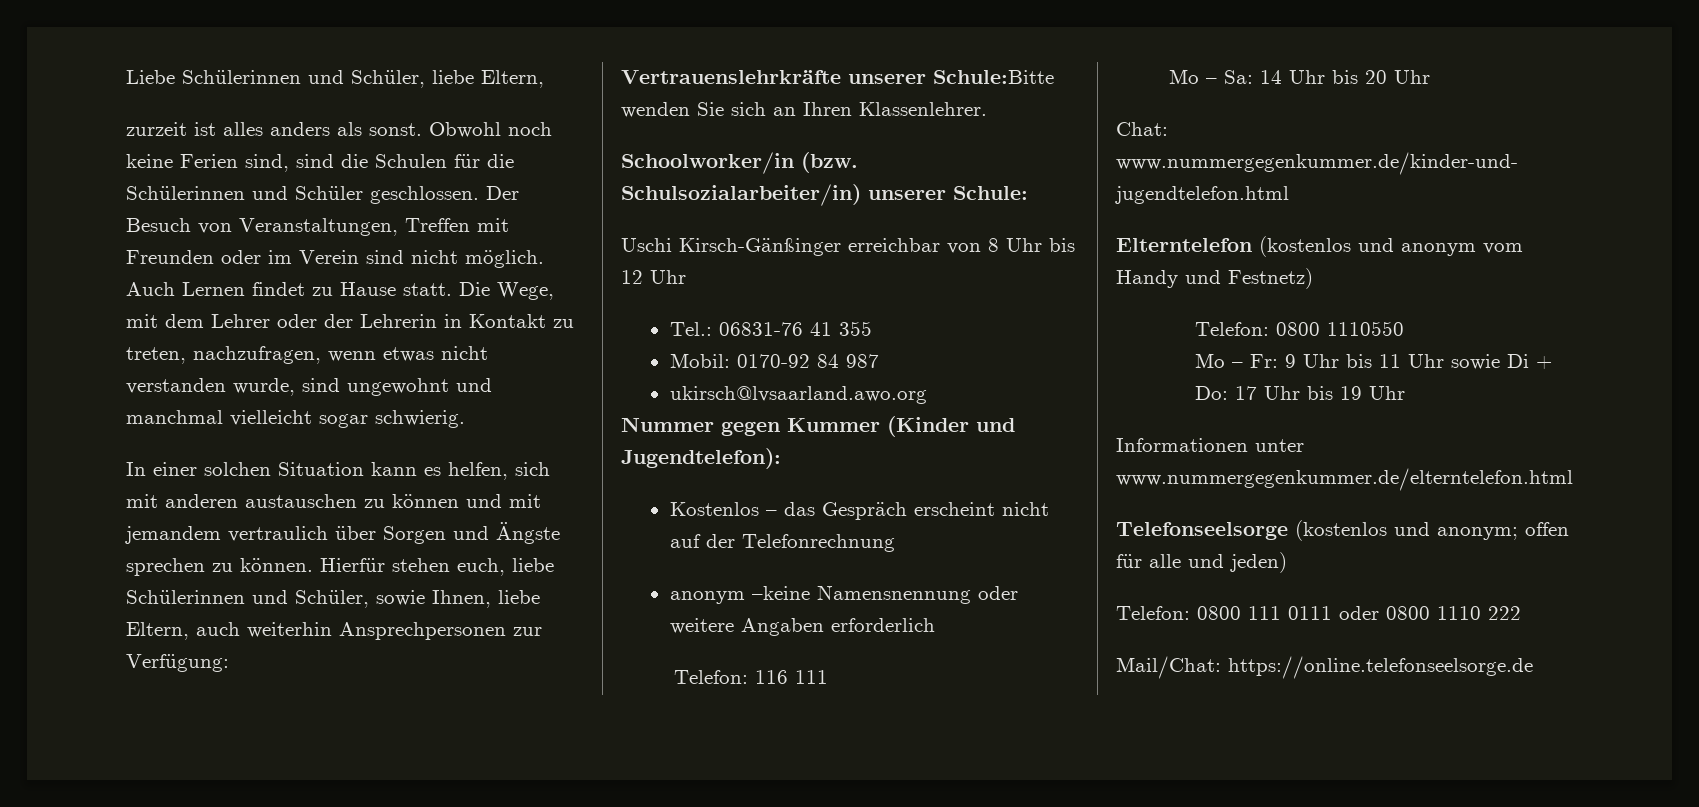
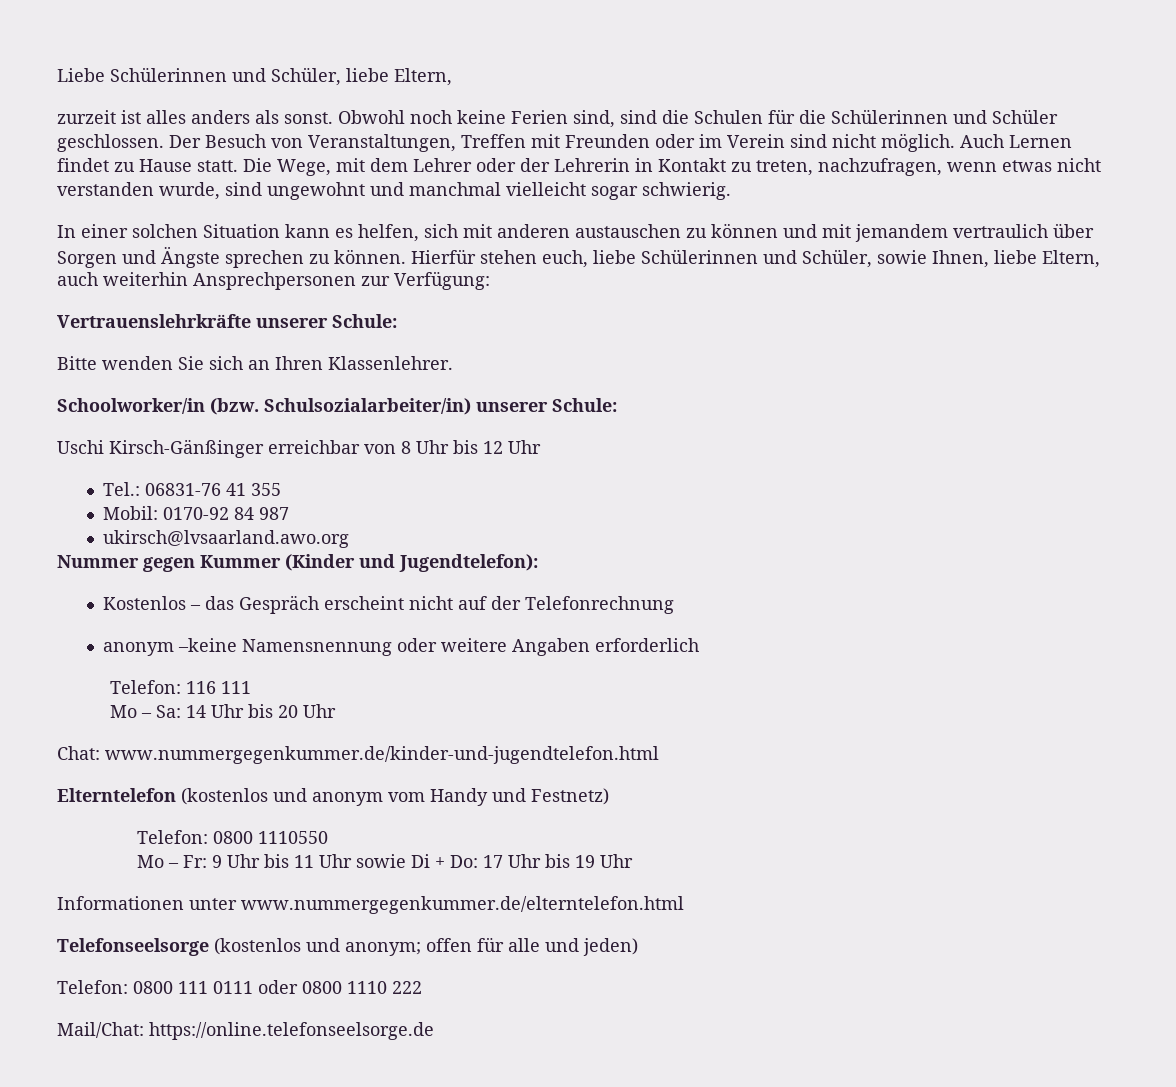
- Vertrauenslehrkräfte unserer Schule:Bitte wenden Sie sich an Ihren Klassenlehrer.
+ Vertrauenslehrkräfte unserer Schule:
+ Bitte wenden Sie sich an Ihren Klassenlehrer.

